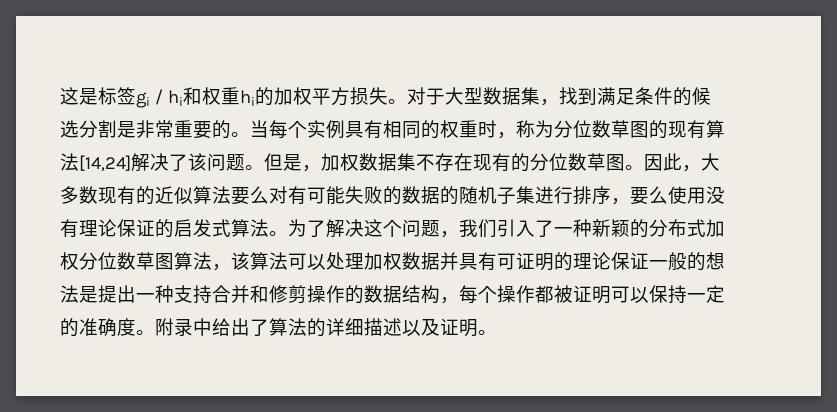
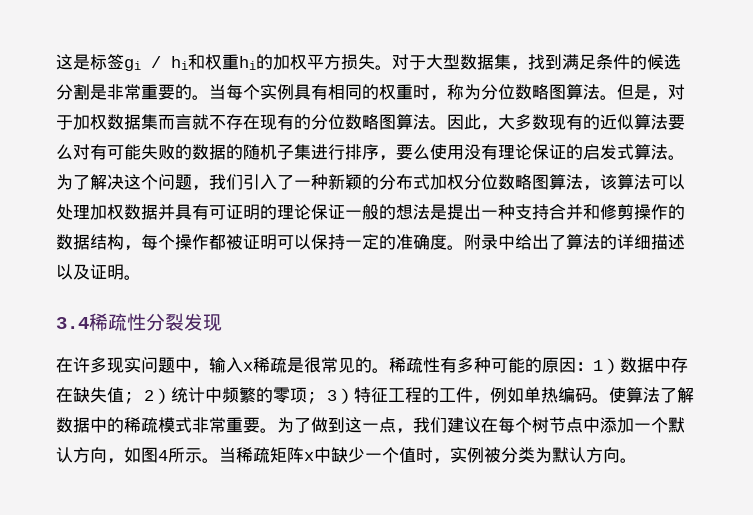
- 当每个实例具有相同的权重时，称为分位数草图的现有算法[14,24]解决了该问题。
+ 当每个实例具有相同的权重时，称为分位数略图算法。
- 但是，加权数据集不存在现有的分位数草图。
+ 但是，对于加权数据集而言就不存在现有的分位数略图算法。
- 为了解决这个问题，我们引入了一种新颖的分布式加权分位数草图算法，该算法可以处理加权数据并具有可证明的理论保证一般的想法是提出一种支持合并和修剪操作的数据结构，每个操作都被证明可以保持一定的准确度。
+ 为了解决这个问题，我们引入了一种新颖的分布式加权分位数略图算法，该算法可以处理加权数据并具有可证明的理论保证一般的想法是提出一种支持合并和修剪操作的数据结构，每个操作都被证明可以保持一定的准确度。
+ 3.4稀疏性分裂发现
+ 在许多现实问题中，输入x稀疏是很常见的。稀疏性有多种可能的原因：1）数据中存在缺失值; 2）统计中频繁的零项; 3）特征工程的工件，例如单热编码。使算法了解数据中的稀疏模式非常重要。为了做到这一点，我们建议在每个树节点中添加一个默认方向，如图4所示。当稀疏矩阵x中缺少一个值时，实例被分类为默认方向。

